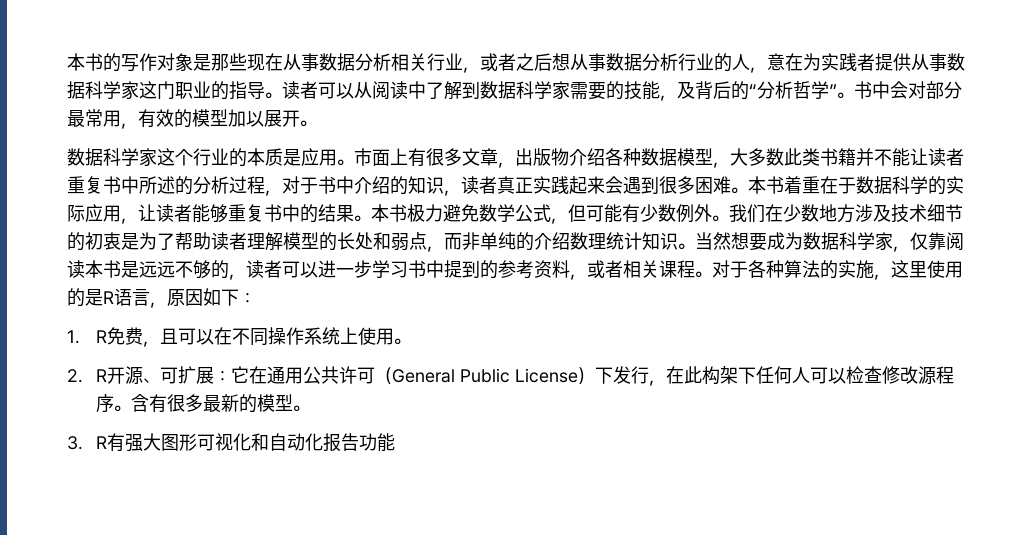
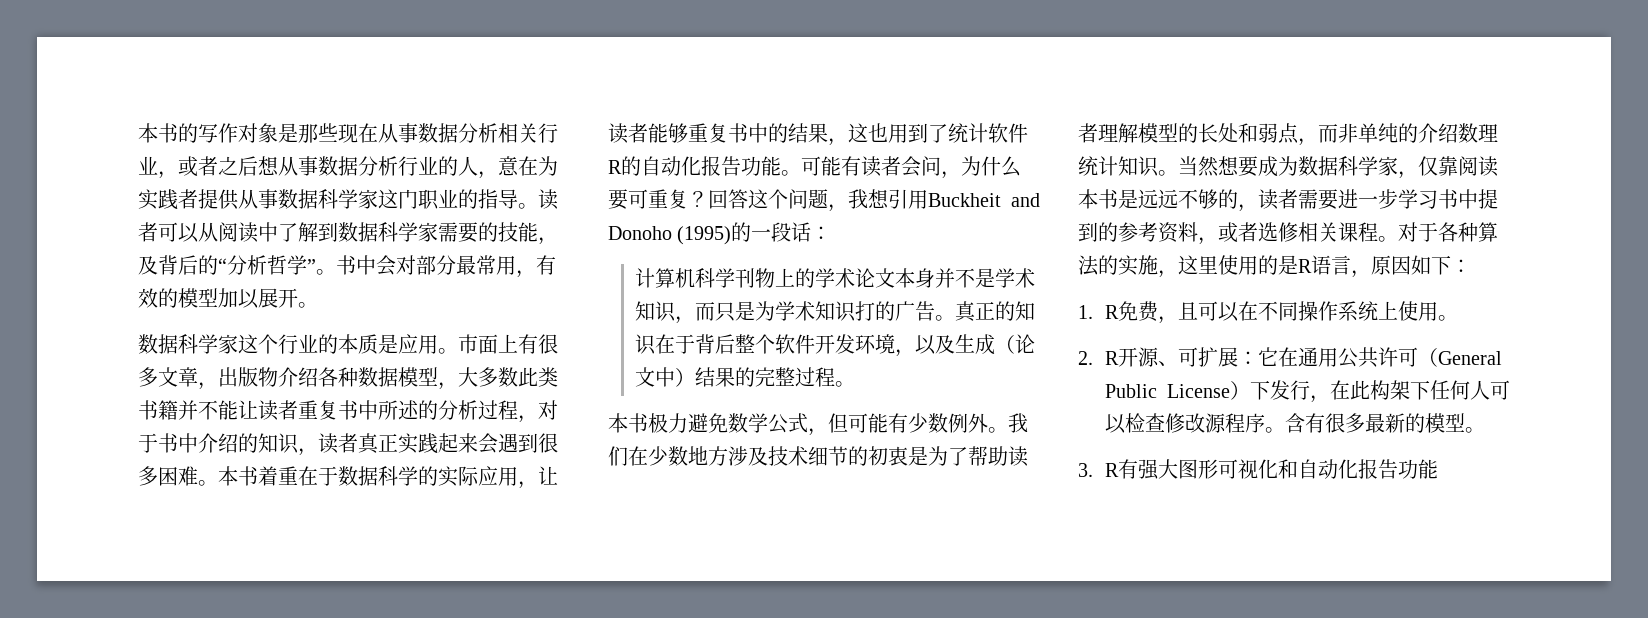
- 本书着重在于数据科学的实际应用，让读者能够重复书中的结果。本书极力避免数学公式，但可能有少数例外。
+ 本书着重在于数据科学的实际应用，让读者能够重复书中的结果，这也用到了统计软件R的自动化报告功能。可能有读者会问，为什么要可重复？回答这个问题，我想引用Buckheit and Donoho (1995)的一段话：
+ 计算机科学刊物上的学术论文本身并不是学术知识，而只是为学术知识打的广告。真正的知识在于背后整个软件开发环境，以及生成（论文中）结果的完整过程。
+ 本书极力避免数学公式，但可能有少数例外。
- 当然想要成为数据科学家，仅靠阅读本书是远远不够的，读者可以进一步学习书中提到的参考资料，或者相关课程。
+ 当然想要成为数据科学家，仅靠阅读本书是远远不够的，读者需要进一步学习书中提到的参考资料，或者选修相关课程。

